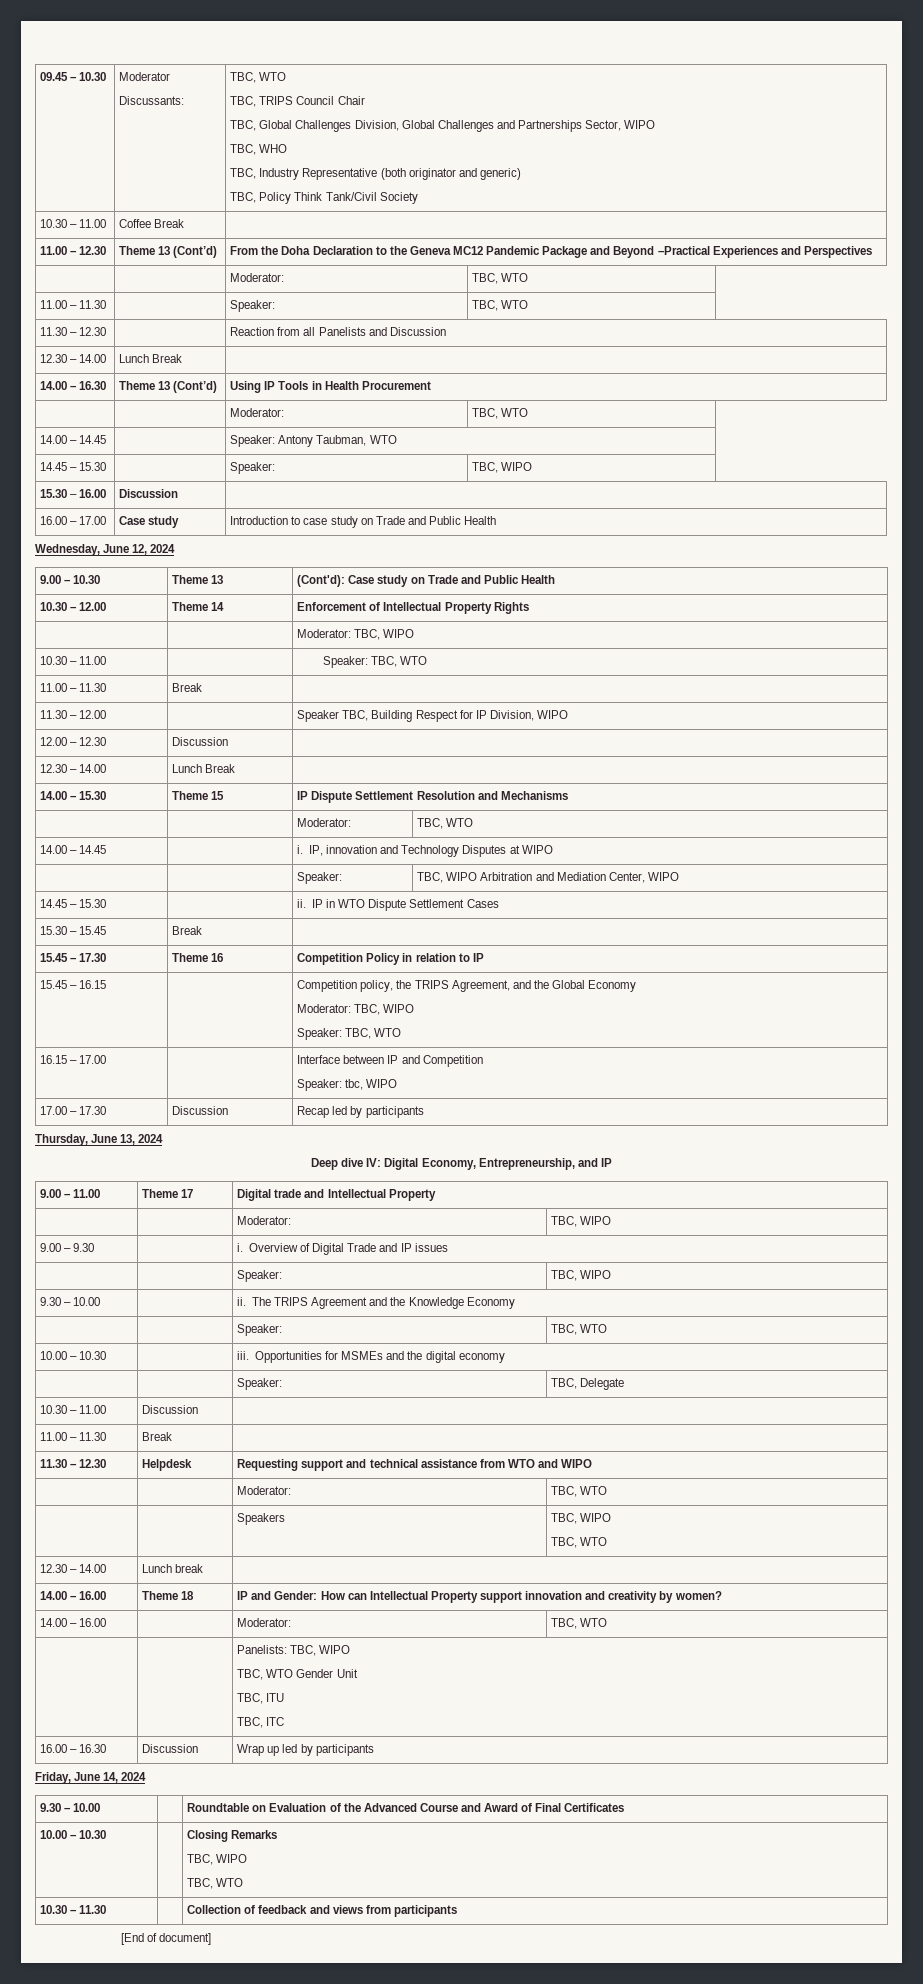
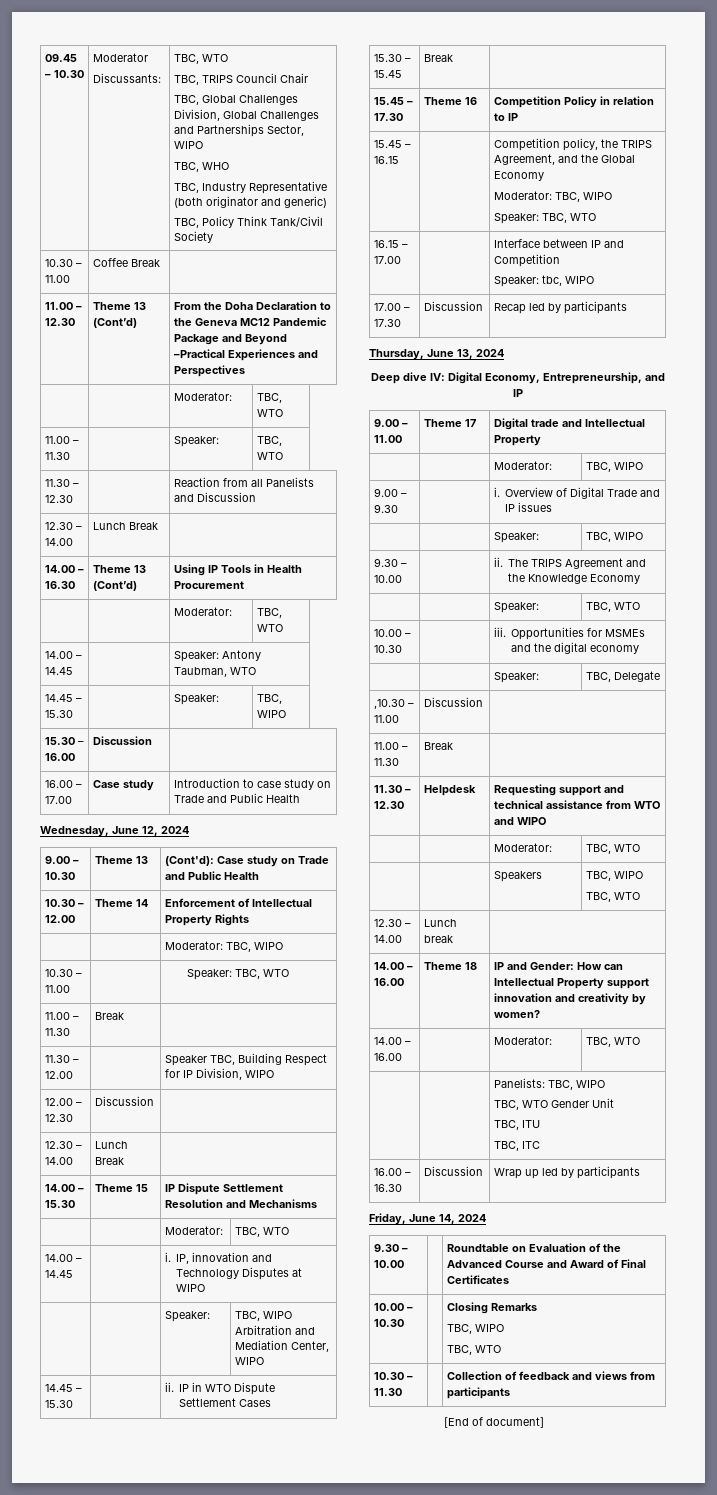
- 10.30 – 11.00 | Discussion |
+ ,10.30 – 11.00 | Discussion |

